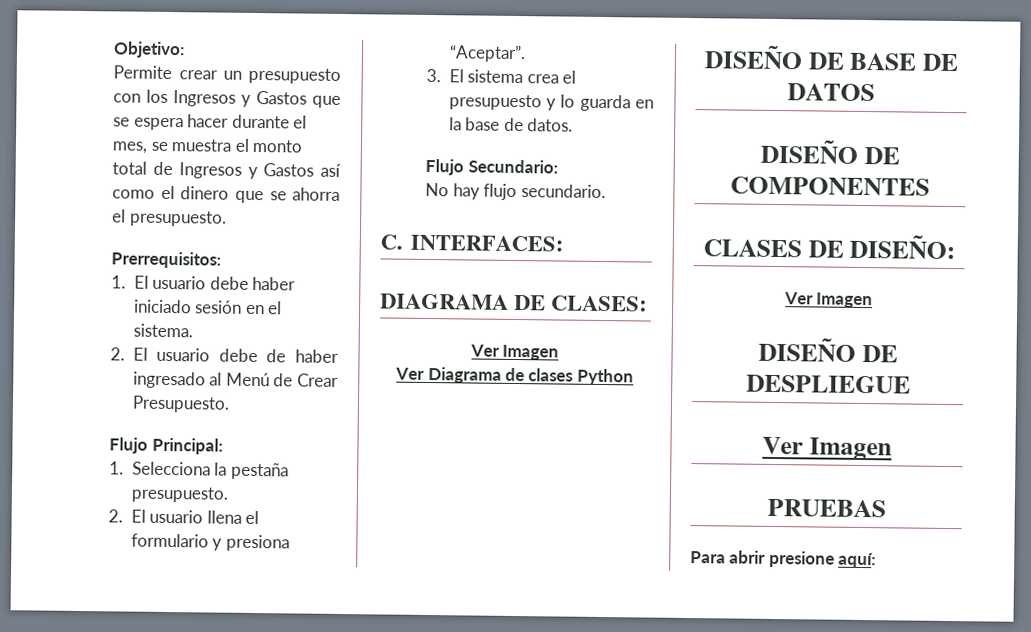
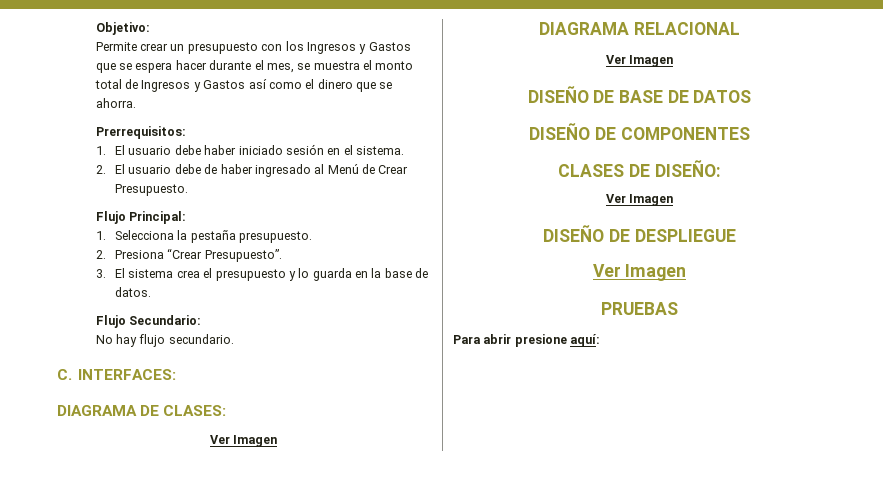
- Permite crear un presupuesto con los Ingresos y Gastos que se espera hacer durante el mes, se muestra el monto total de Ingresos y Gastos así como el dinero que se ahorra el presupuesto.
+ Permite crear un presupuesto con los Ingresos y Gastos que se espera hacer durante el mes, se muestra el monto total de Ingresos y Gastos así como el dinero que se ahorra.
- 2. El usuario llena el formulario y presiona “Aceptar”.
+ 2. Presiona “Crear Presupuesto”.
- Ver Diagrama de clases Python
+ DIAGRAMA RELACIONAL
+ Ver Imagen

